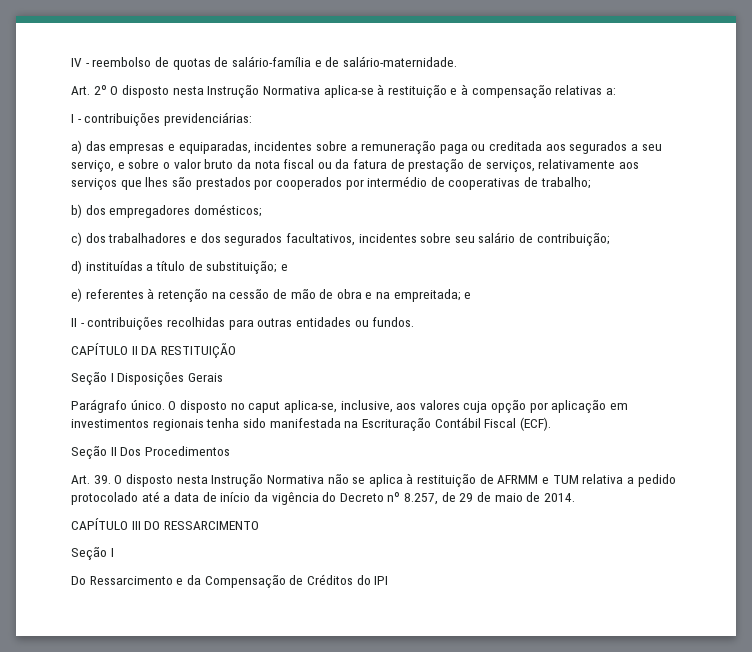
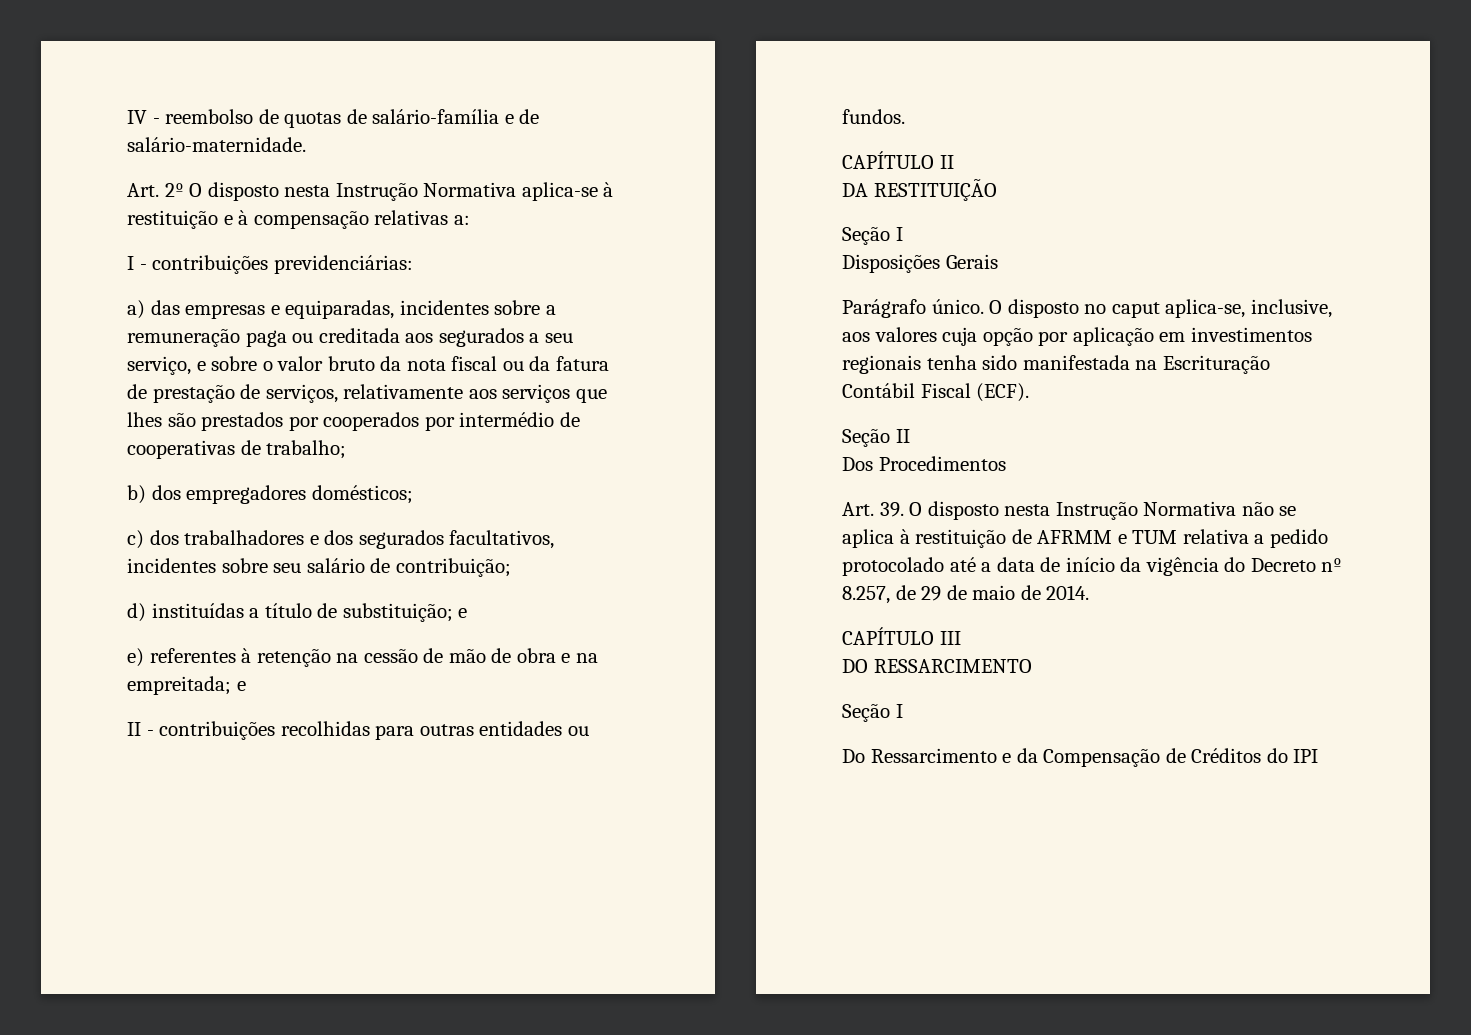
- CAPÍTULO II DA RESTITUIÇÃO
- Seção I Disposições Gerais
+ CAPÍTULO II
+ DA RESTITUIÇÃO
+ Seção I
+ Disposições Gerais
- Seção II Dos Procedimentos
+ Seção II
+ Dos Procedimentos
- CAPÍTULO III DO RESSARCIMENTO
+ CAPÍTULO III
+ DO RESSARCIMENTO

